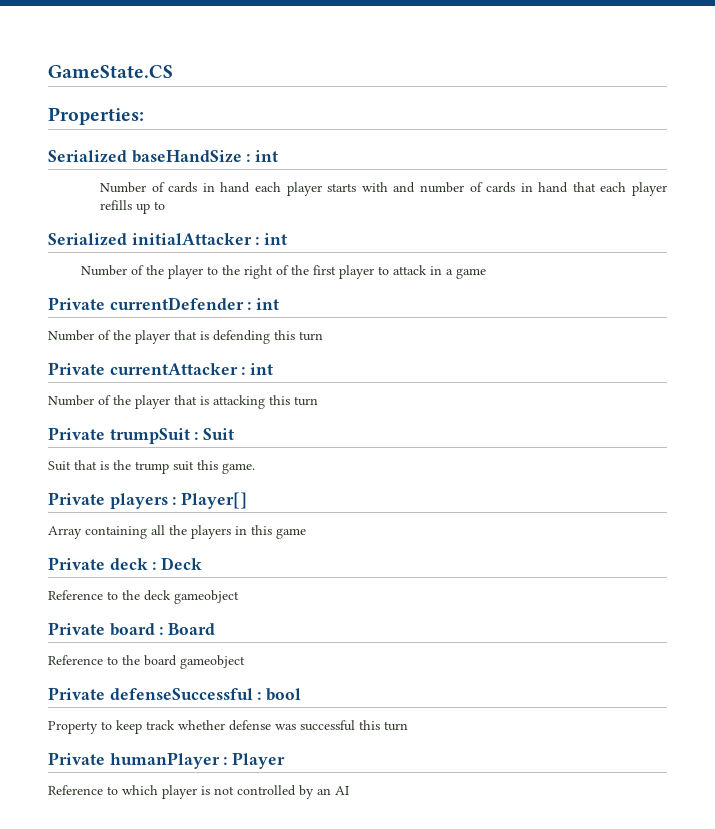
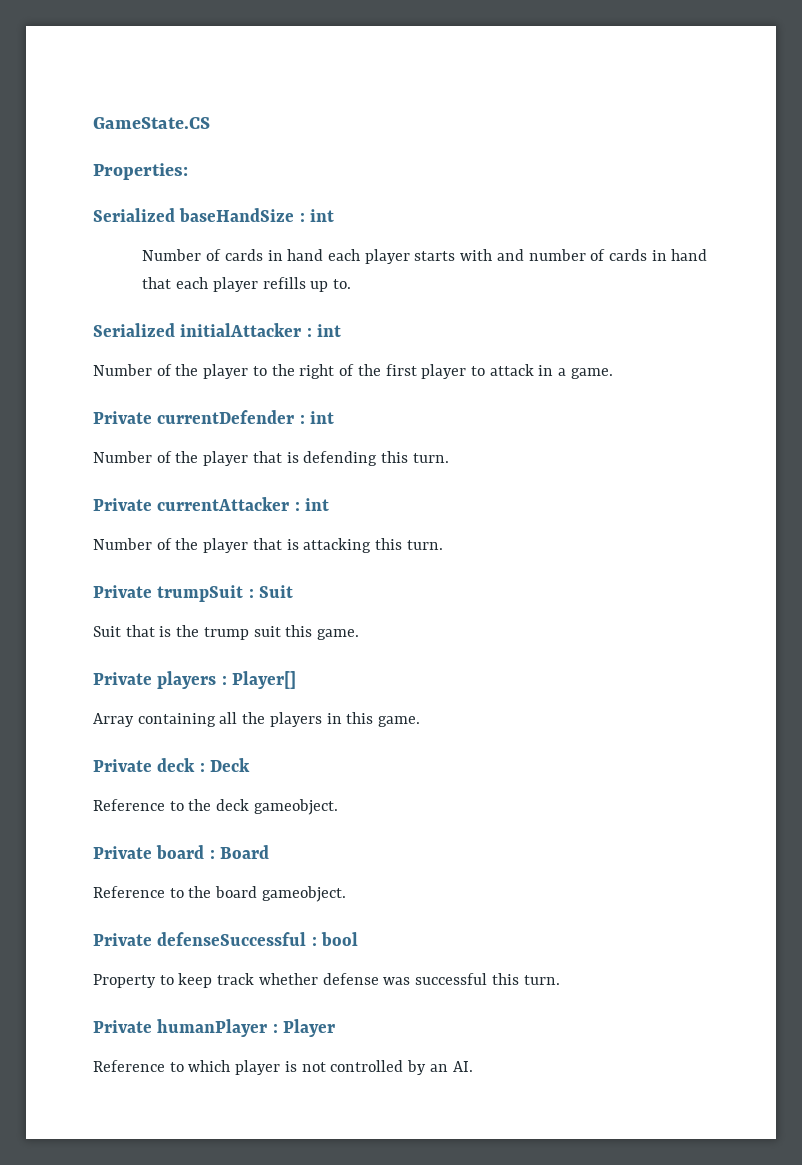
- Number of cards in hand each player starts with and number of cards in hand that each player refills up to
+ Number of cards in hand each player starts with and number of cards in hand that each player refills up to.
- Number of the player to the right of the first player to attack in a game
+ Number of the player to the right of the first player to attack in a game.
- Number of the player that is defending this turn
+ Number of the player that is defending this turn.
- Number of the player that is attacking this turn
+ Number of the player that is attacking this turn.
- Array containing all the players in this game
+ Array containing all the players in this game.
- Reference to the deck gameobject
+ Reference to the deck gameobject.
- Reference to the board gameobject
+ Reference to the board gameobject.
- Property to keep track whether defense was successful this turn
+ Property to keep track whether defense was successful this turn.
- Reference to which player is not controlled by an AI
+ Reference to which player is not controlled by an AI.

